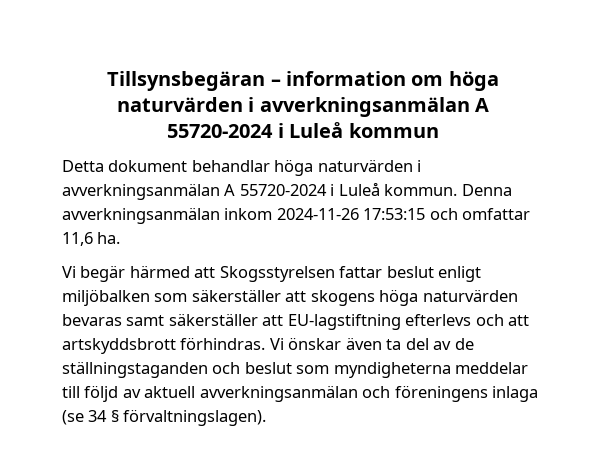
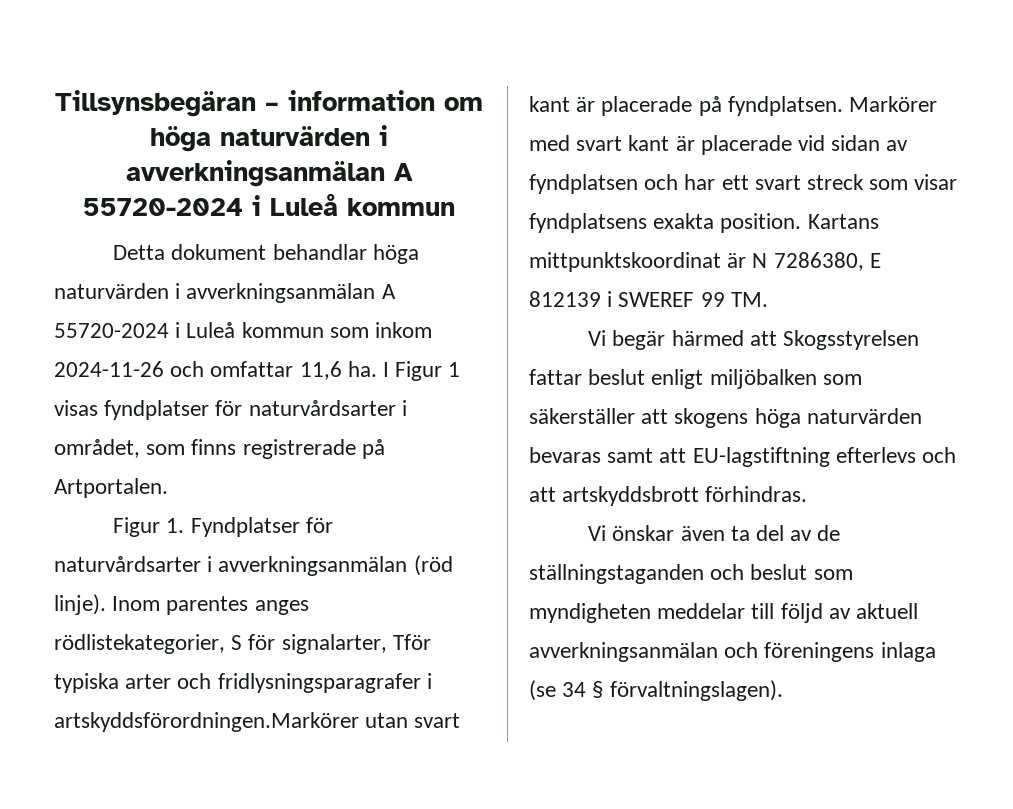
- Detta dokument behandlar höga naturvärden i avverkningsanmälan A 55720-2024 i Luleå kommun. Denna avverkningsanmälan inkom 2024-11-26 17:53:15 och omfattar 11,6 ha.
+ Detta dokument behandlar höga naturvärden i avverkningsanmälan A 55720-2024 i Luleå kommun som inkom 2024-11-26 och omfattar 11,6 ha. I Figur 1 visas fyndplatser för naturvårdsarter i området, som finns registrerade på Artportalen.
+ Figur 1. Fyndplatser för naturvårdsarter i avverkningsanmälan (röd linje). Inom parentes anges rödlistekategorier, S för signalarter, Tför typiska arter och fridlysningsparagrafer i artskyddsförordningen.Markörer utan svart kant är placerade på fyndplatsen. Markörer med svart kant är placerade vid sidan av fyndplatsen och har ett svart streck som visar fyndplatsens exakta position. Kartans mittpunktskoordinat är N 7286380, E 812139 i SWEREF 99 TM.
- Vi begär härmed att Skogsstyrelsen fattar beslut enligt miljöbalken som säkerställer att skogens höga naturvärden bevaras samt säkerställer att EU-lagstiftning efterlevs och att artskyddsbrott förhindras. Vi önskar även ta del av de ställningstaganden och beslut som myndigheterna meddelar till följd av aktuell avverkningsanmälan och föreningens inlaga (se 34 § förvaltningslagen).
+ Vi begär härmed att Skogsstyrelsen fattar beslut enligt miljöbalken som säkerställer att skogens höga naturvärden bevaras samt att EU-lagstiftning efterlevs och att artskyddsbrott förhindras.
+ Vi önskar även ta del av de ställningstaganden och beslut som myndigheten meddelar till följd av aktuell avverkningsanmälan och föreningens inlaga (se 34 § förvaltningslagen).

